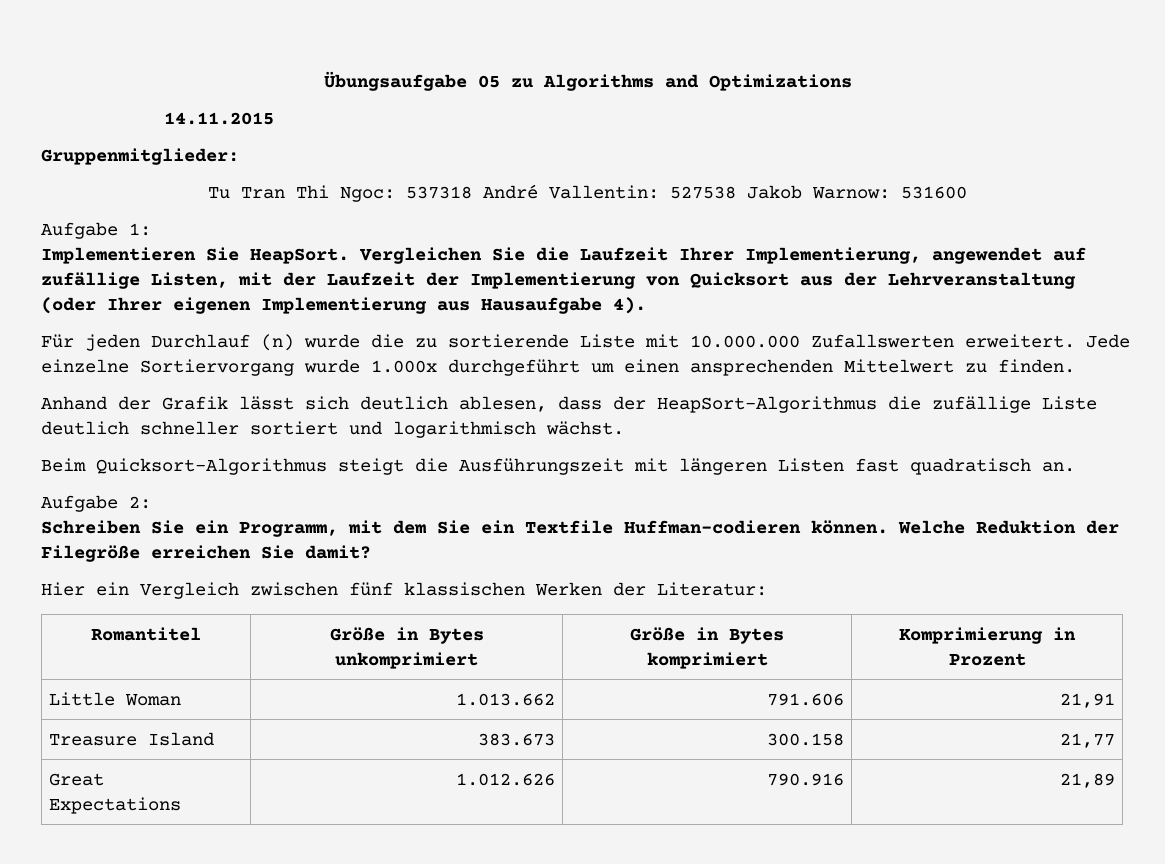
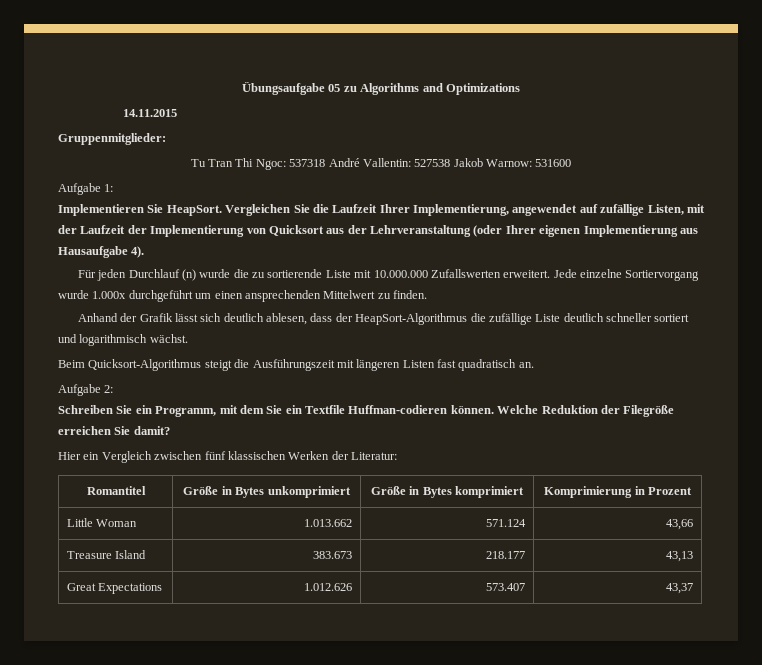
- Little Woman | 1.013.662 | 791.606 | 21,91
+ Little Woman | 1.013.662 | 571.124 | 43,66
- Treasure Island | 383.673 | 300.158 | 21,77
+ Treasure Island | 383.673 | 218.177 | 43,13
- Great Expectations | 1.012.626 | 790.916 | 21,89
+ Great Expectations | 1.012.626 | 573.407 | 43,37

